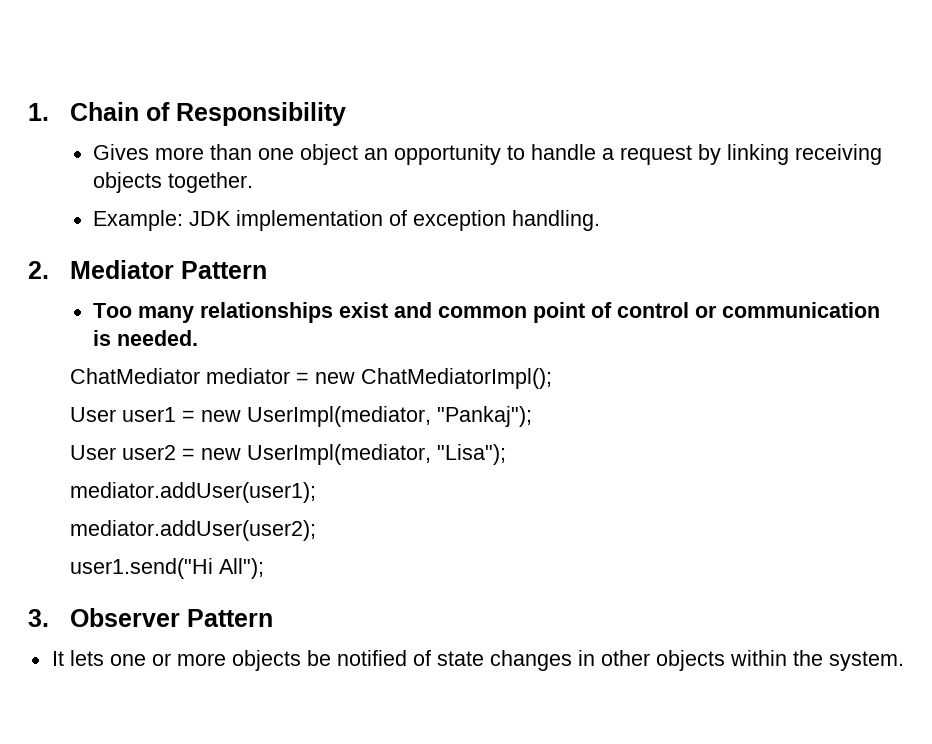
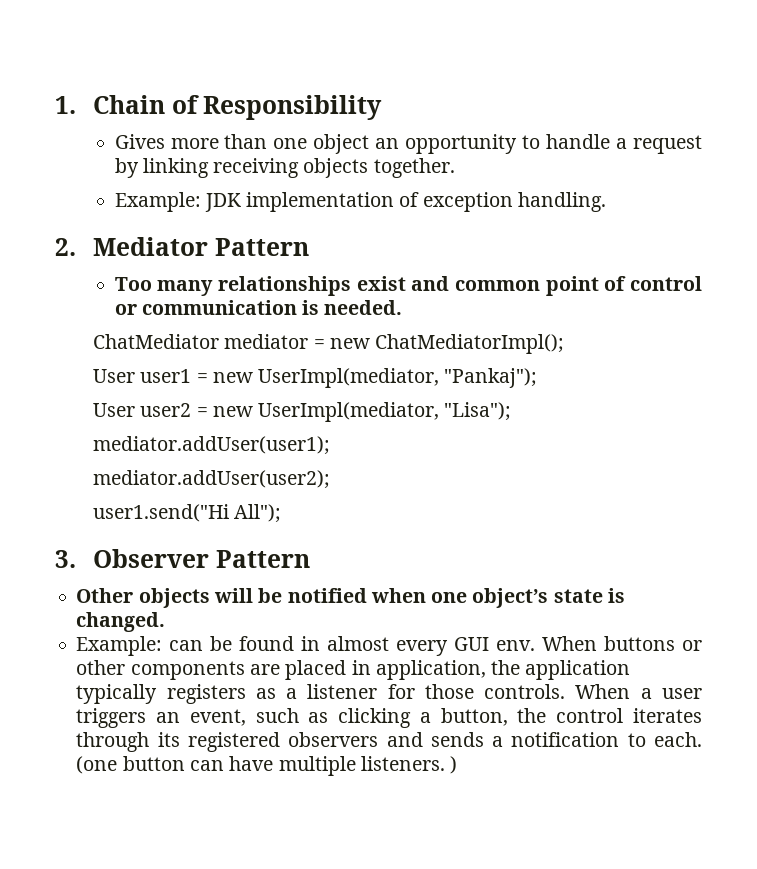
- It lets one or more objects be notified of state changes in other objects within the system.
+ Other objects will be notified when one object’s state is changed.
+ Example: can be found in almost every GUI env. When buttons or other components are placed in application, the application typically registers as a listener for those controls. When a user triggers an event, such as clicking a button, the control iterates through its registered observers and sends a notification to each. (one button can have multiple listeners. )

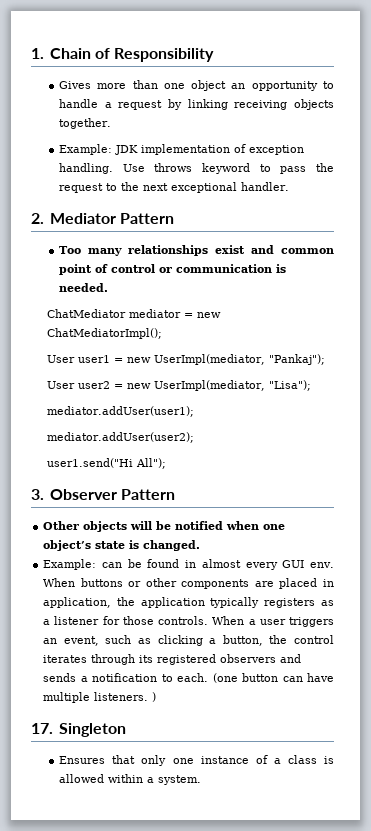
+ Use throws keyword to pass the request to the next exceptional handler.
+ 17. Singleton
+ Ensures that only one instance of a class is allowed within a system.

